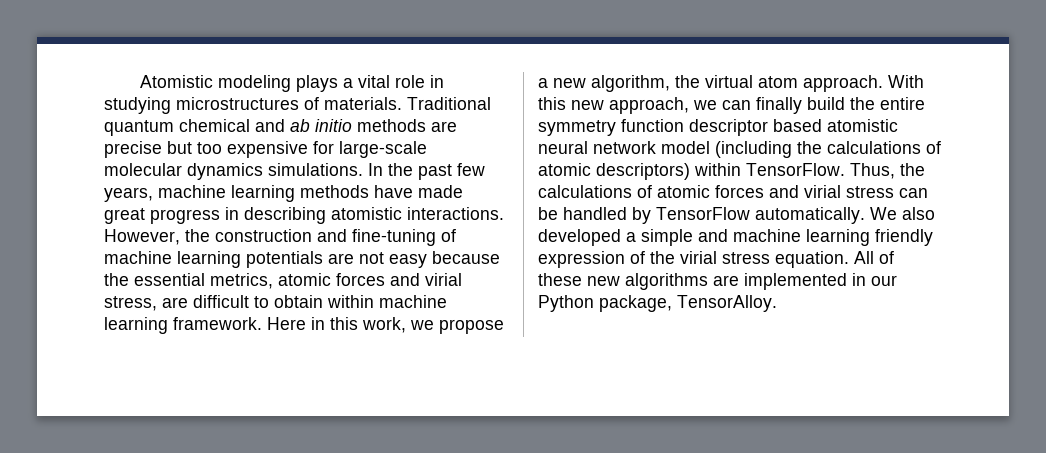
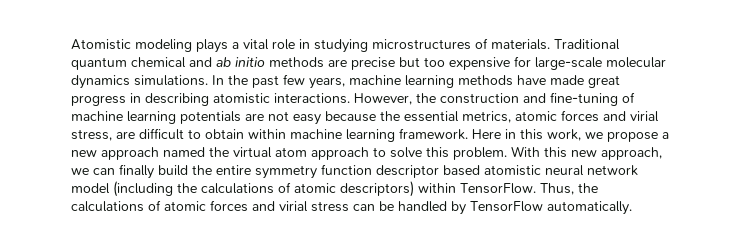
- Here in this work, we propose a new algorithm, the virtual atom approach.
+ Here in this work, we propose a new approach named the virtual atom approach to solve this problem.
- We also developed a simple and machine learning friendly expression of the virial stress equation. All of these new algorithms are implemented in our Python package, TensorAlloy.

